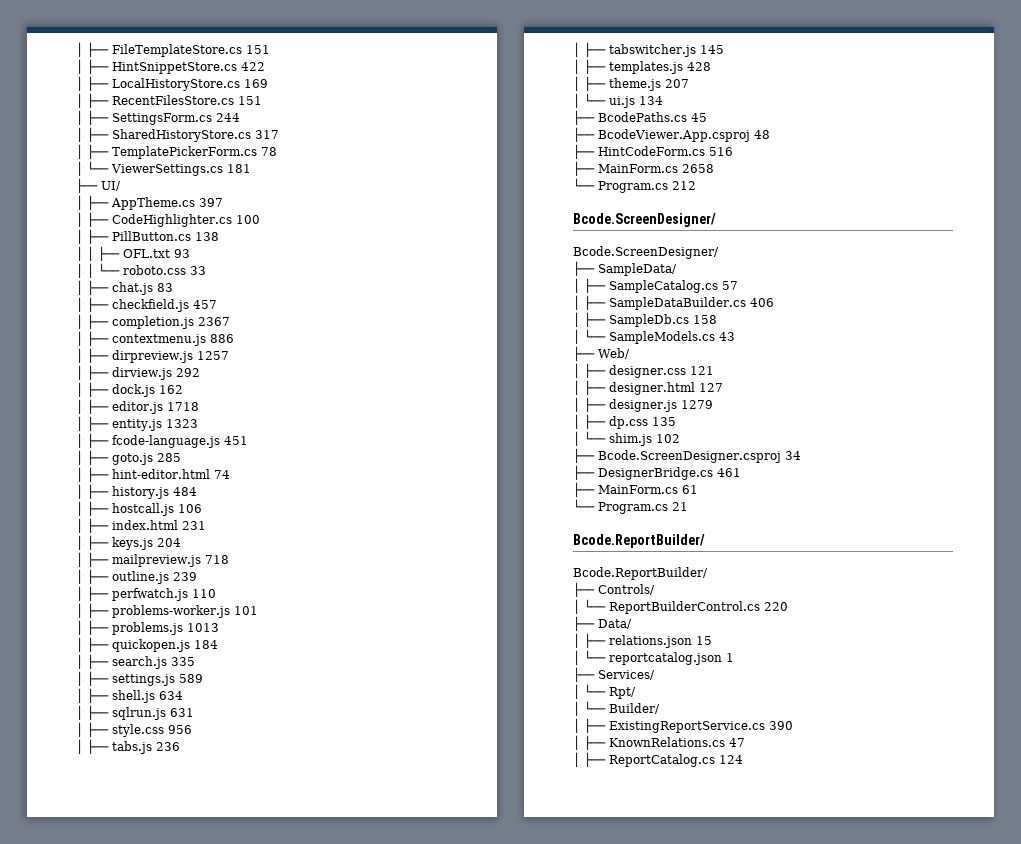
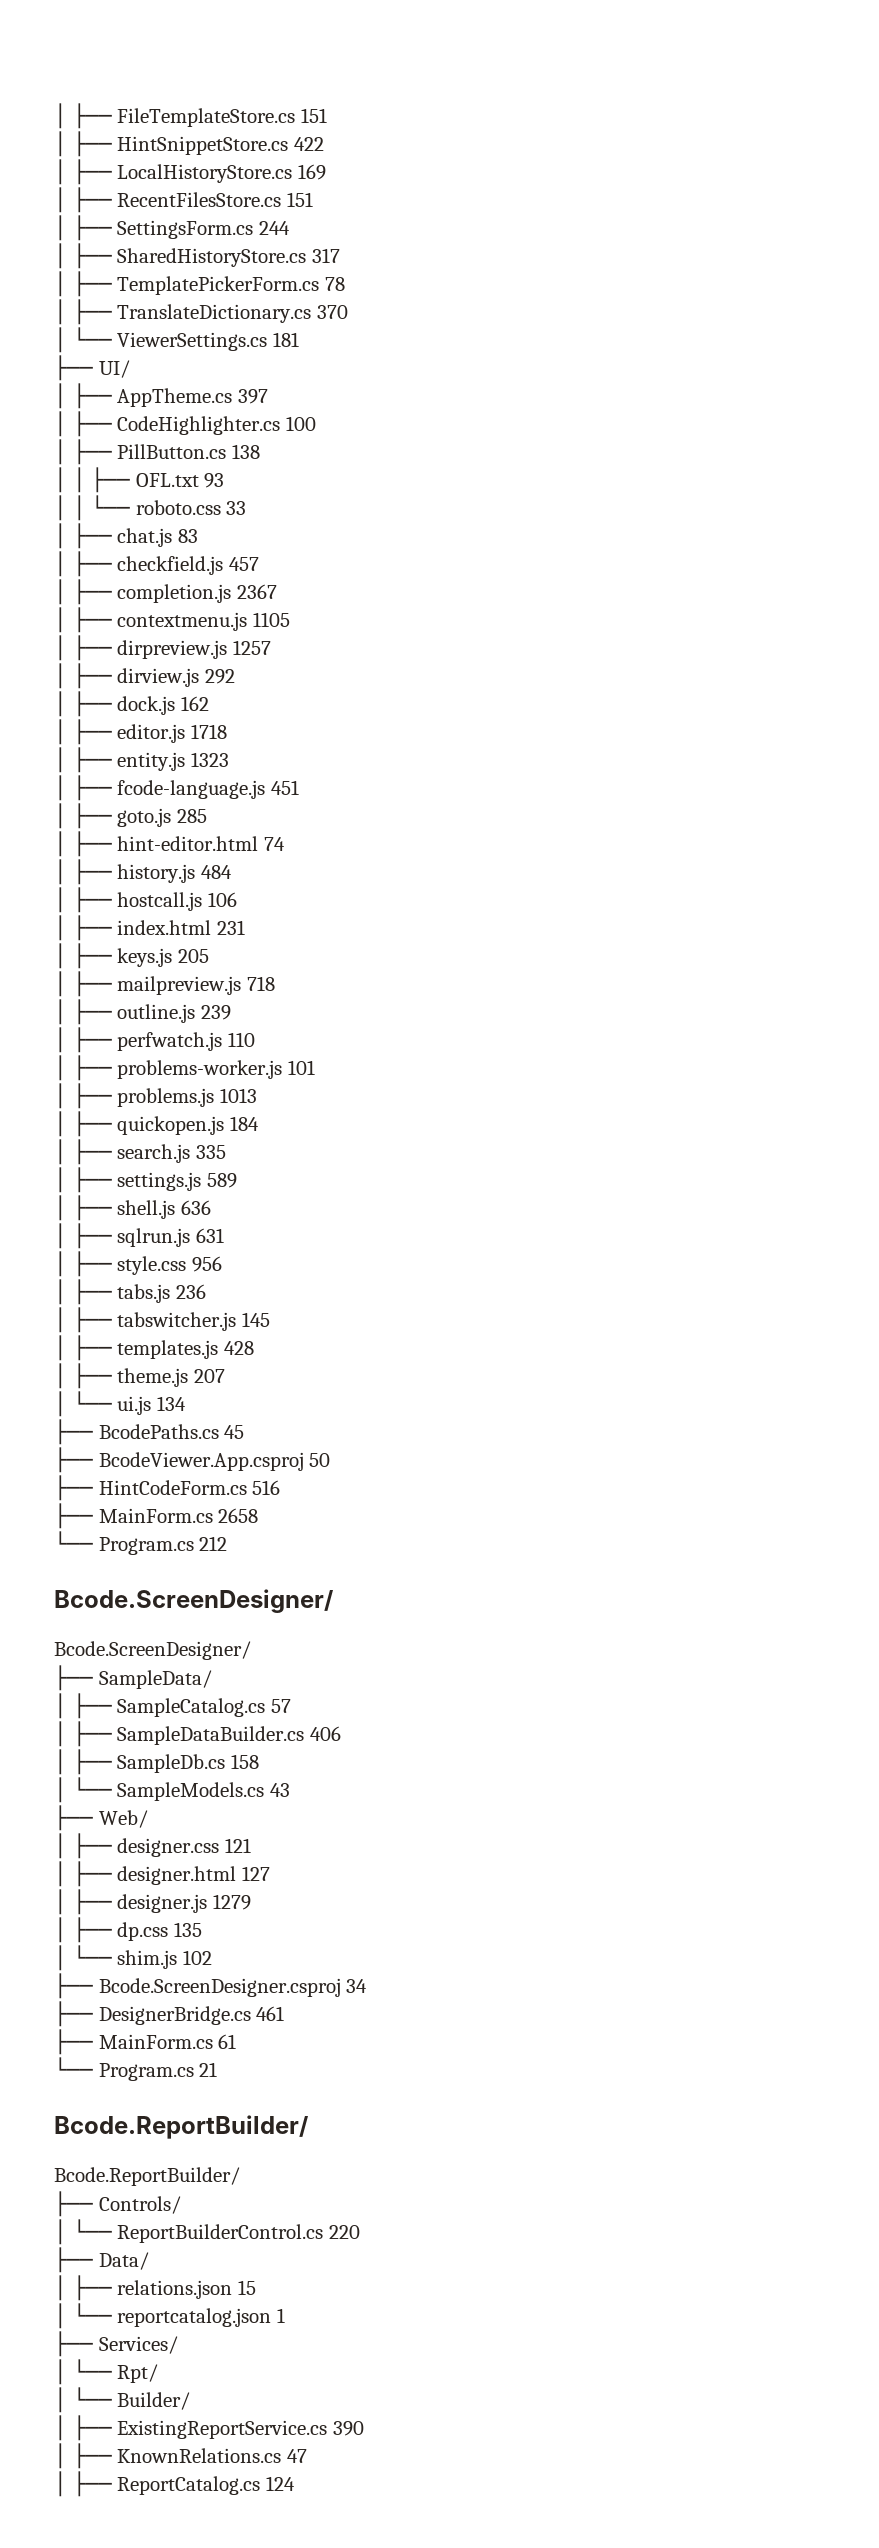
+ │ ├── TranslateDictionary.cs 370
- │ ├── contextmenu.js 886
+ │ ├── contextmenu.js 1105
- │ ├── keys.js 204
+ │ ├── keys.js 205
- │ ├── shell.js 634
+ │ ├── shell.js 636
- ├── BcodeViewer.App.csproj 48
+ ├── BcodeViewer.App.csproj 50

